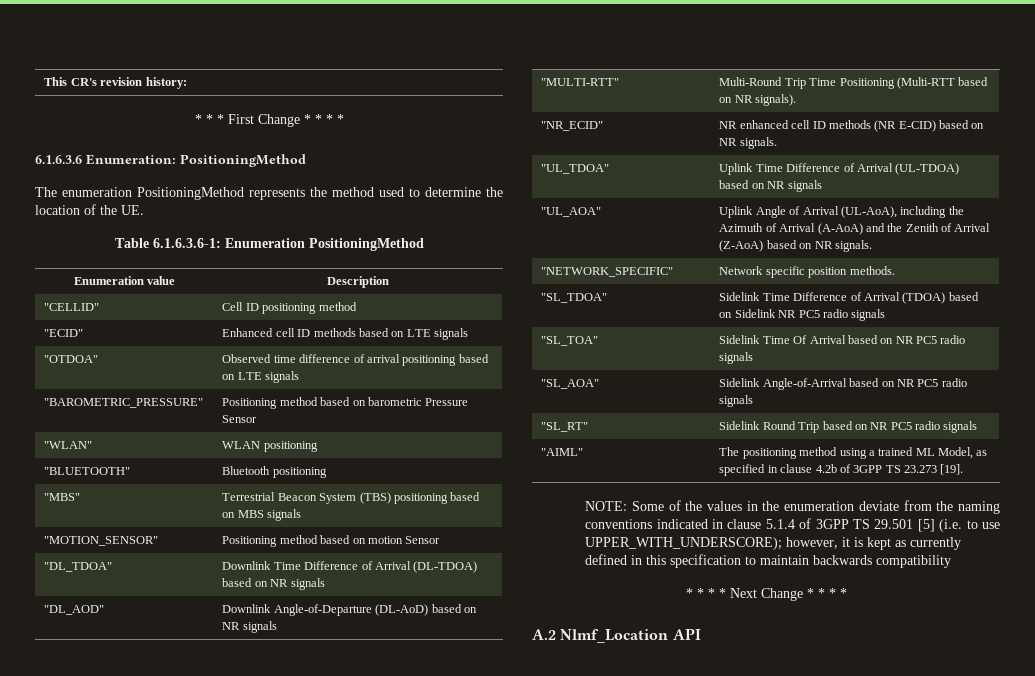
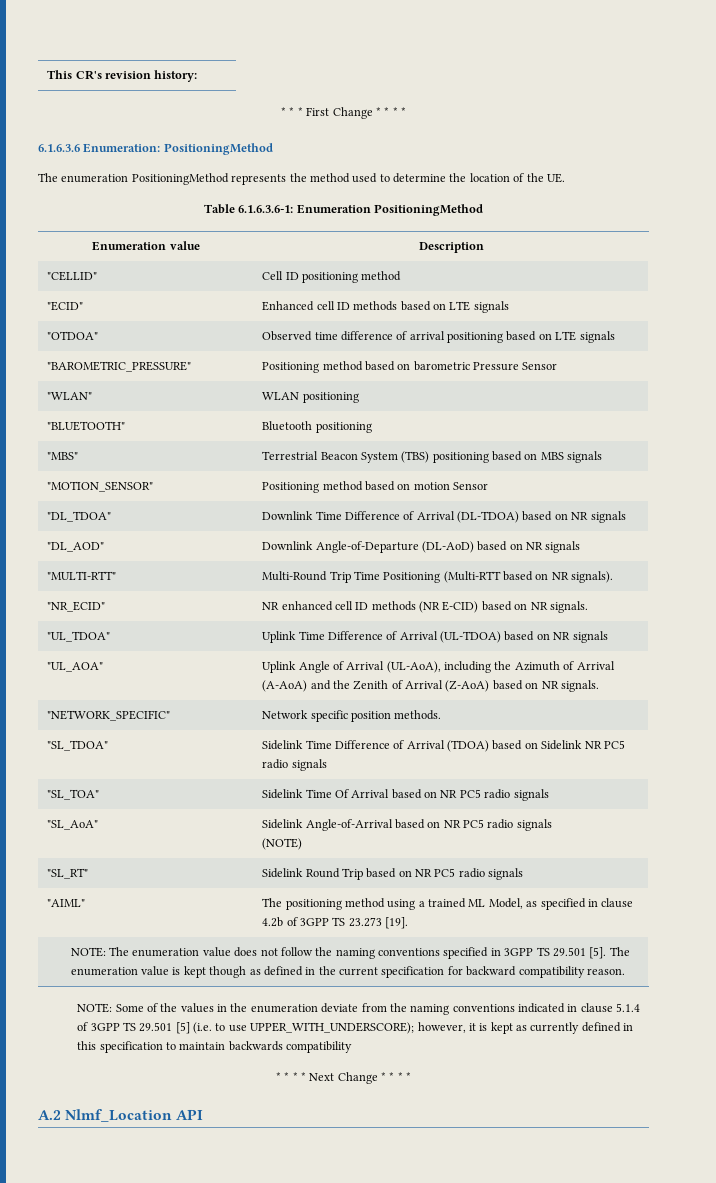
- "SL_AOA" | Sidelink Angle-of-Arrival based on NR PC5 radio signals
+ "SL_AoA" | Sidelink Angle-of-Arrival based on NR PC5 radio signals
+ (NOTE)
+ NOTE: The enumeration value does not follow the naming conventions specified in 3GPP TS 29.501 [5]. The enumeration value is kept though as defined in the current specification for backward compatibility reason.

